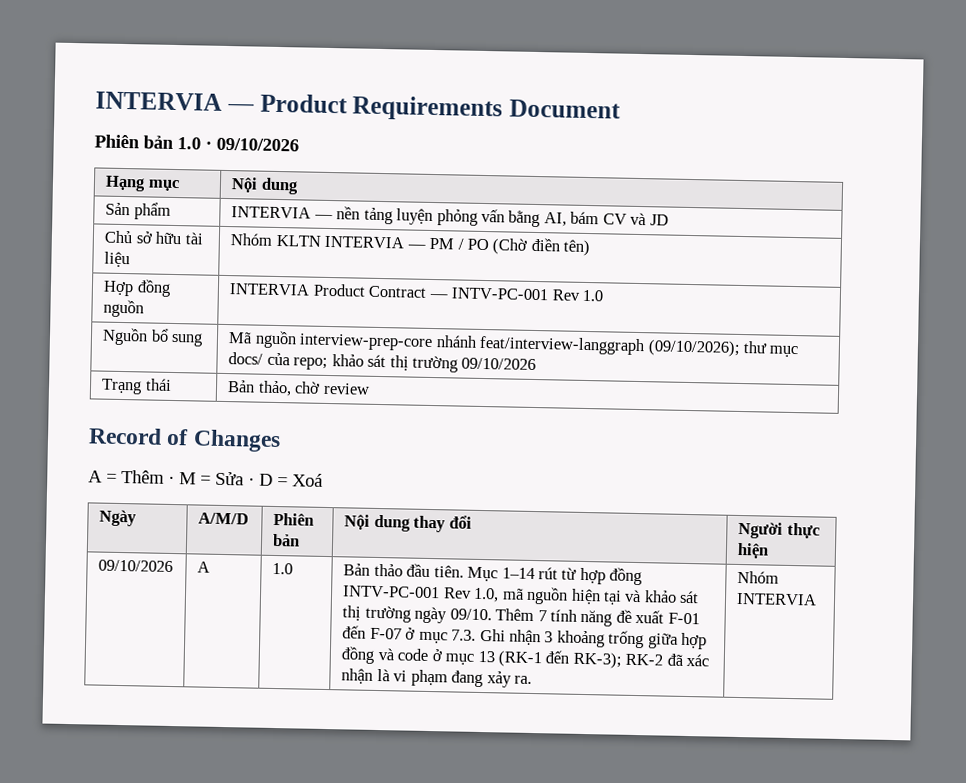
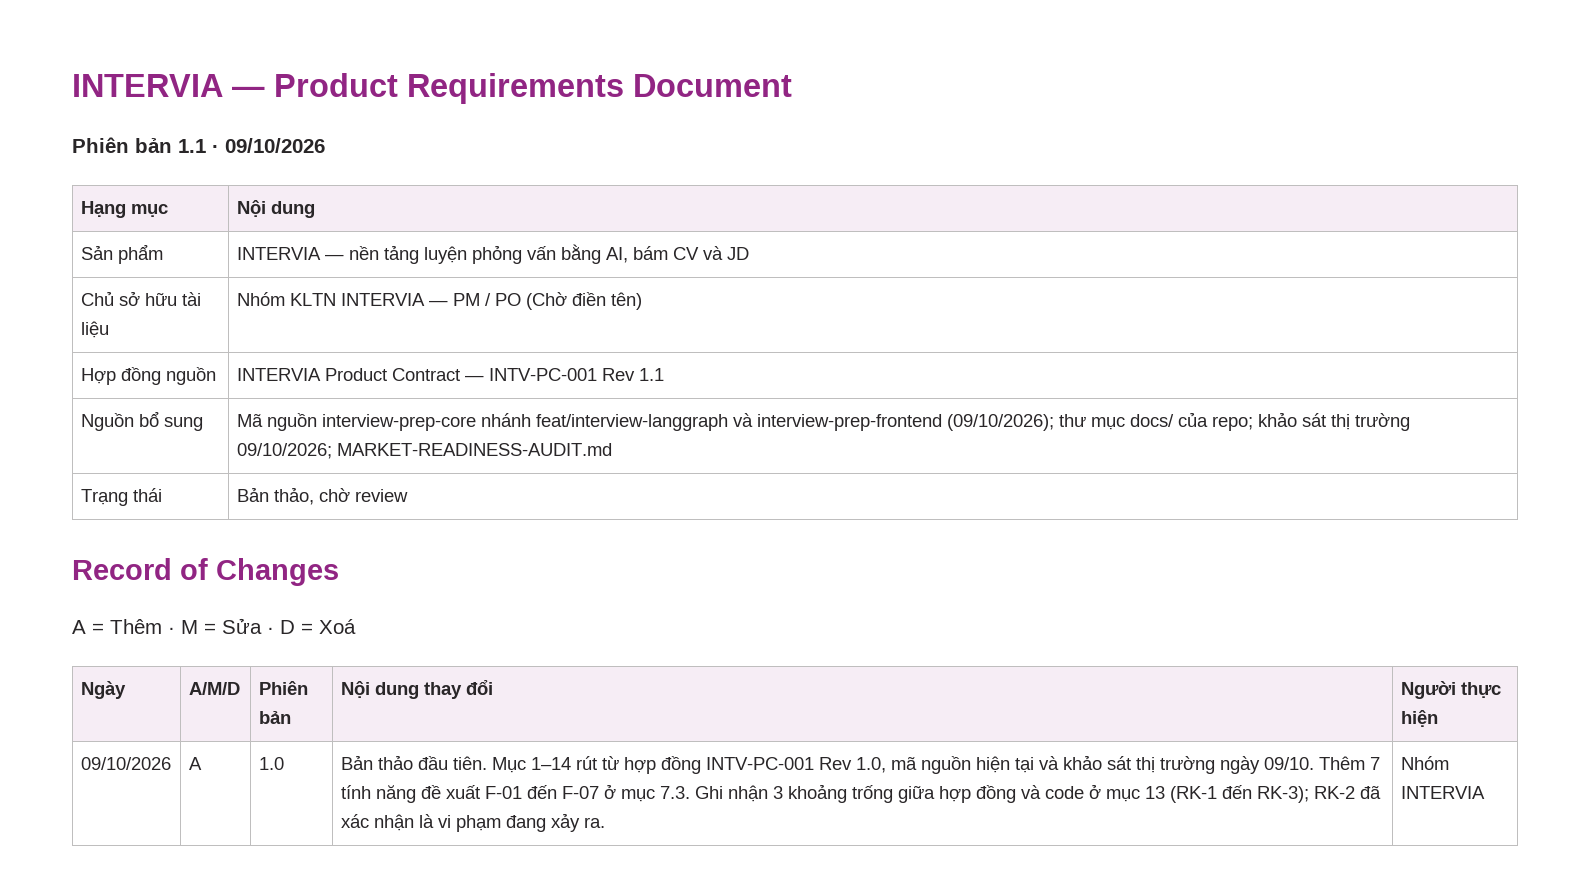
- Phiên bản 1.0 · 09/10/2026
+ Phiên bản 1.1 · 09/10/2026
- Hợp đồng nguồn | INTERVIA Product Contract — INTV-PC-001 Rev 1.0
+ Hợp đồng nguồn | INTERVIA Product Contract — INTV-PC-001 Rev 1.1
- Nguồn bổ sung | Mã nguồn interview-prep-core nhánh feat/interview-langgraph (09/10/2026); thư mục docs/ của repo; khảo sát thị trường 09/10/2026
+ Nguồn bổ sung | Mã nguồn interview-prep-core nhánh feat/interview-langgraph và interview-prep-frontend (09/10/2026); thư mục docs/ của repo; khảo sát thị trường 09/10/2026; MARKET-READINESS-AUDIT.md

